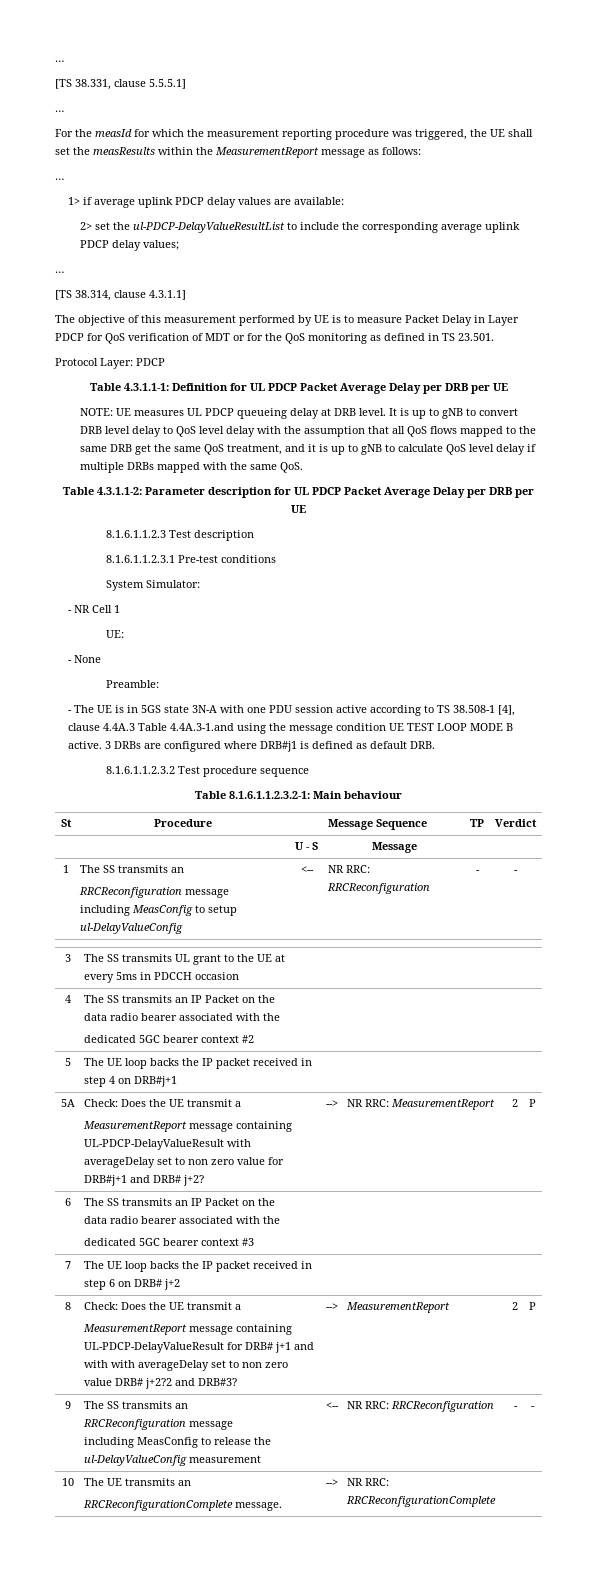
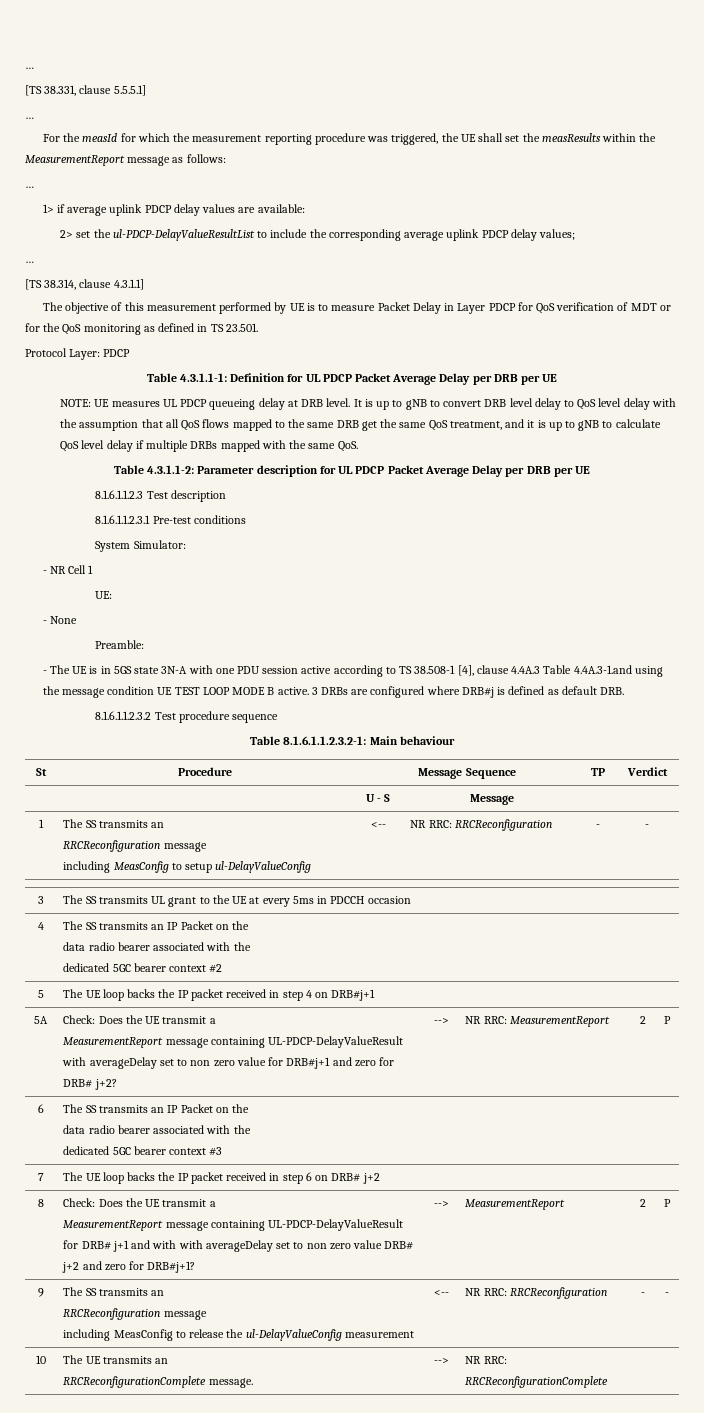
- 3 DRBs are configured where DRB#j1 is defined as default DRB.
+ 3 DRBs are configured where DRB#j is defined as default DRB.
  5A | Check: Does the UE transmit a
- MeasurementReport message containing UL-PDCP-DelayValueResult with averageDelay set to non zero value for DRB#j+1 and DRB# j+2? | --> | NR RRC: MeasurementReport | 2 | P
+ MeasurementReport message containing UL-PDCP-DelayValueResult with averageDelay set to non zero value for DRB#j+1 and zero for DRB# j+2? | --> | NR RRC: MeasurementReport | 2 | P
  8 | Check: Does the UE transmit a
- MeasurementReport message containing UL-PDCP-DelayValueResult for DRB# j+1 and with with averageDelay set to non zero value DRB# j+2?2 and DRB#3? | --> | MeasurementReport | 2 | P
+ MeasurementReport message containing UL-PDCP-DelayValueResult for DRB# j+1 and with with averageDelay set to non zero value DRB# j+2 and zero for DRB#j+1? | --> | MeasurementReport | 2 | P

